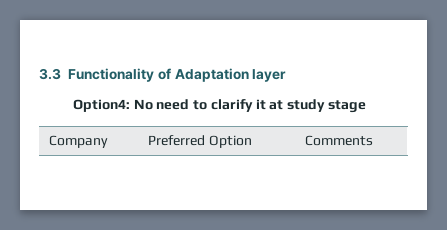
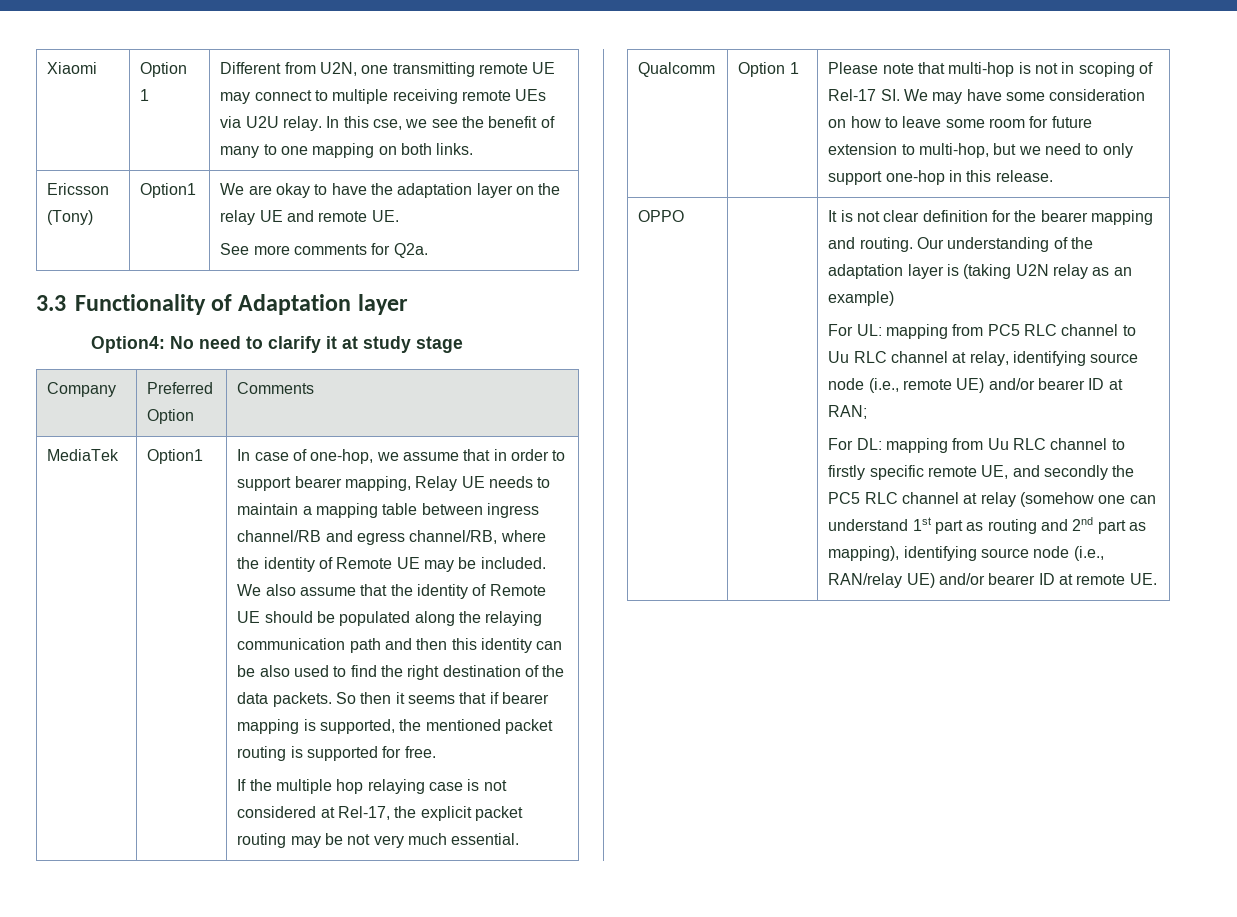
+ Xiaomi | Option 1 | Different from U2N, one transmitting remote UE may connect to multiple receiving remote UEs via U2U relay. In this cse, we see the benefit of many to one mapping on both links.
+ Ericsson (Tony) | Option1 | We are okay to have the adaptation layer on the relay UE and remote UE.
+ See more comments for Q2a.
+ MediaTek | Option1 | In case of one-hop, we assume that in order to support bearer mapping, Relay UE needs to maintain a mapping table between ingress channel/RB and egress channel/RB, where the identity of Remote UE may be included. We also assume that the identity of Remote UE should be populated along the relaying communication path and then this identity can be also used to find the right destination of the data packets. So then it seems that if bearer mapping is supported, the mentioned packet routing is supported for free.
+ If the multiple hop relaying case is not considered at Rel-17, the explicit packet routing may be not very much essential.
+ Qualcomm | Option 1 | Please note that multi-hop is not in scoping of Rel-17 SI. We may have some consideration on how to leave some room for future extension to multi-hop, but we need to only support one-hop in this release.
+ OPPO | | It is not clear definition for the bearer mapping and routing. Our understanding of the adaptation layer is (taking U2N relay as an example)
+ For UL: mapping from PC5 RLC channel to Uu RLC channel at relay, identifying source node (i.e., remote UE) and/or bearer ID at RAN;
+ For DL: mapping from Uu RLC channel to firstly specific remote UE, and secondly the PC5 RLC channel at relay (somehow one can understand 1st part as routing and 2nd part as mapping), identifying source node (i.e., RAN/relay UE) and/or bearer ID at remote UE.

